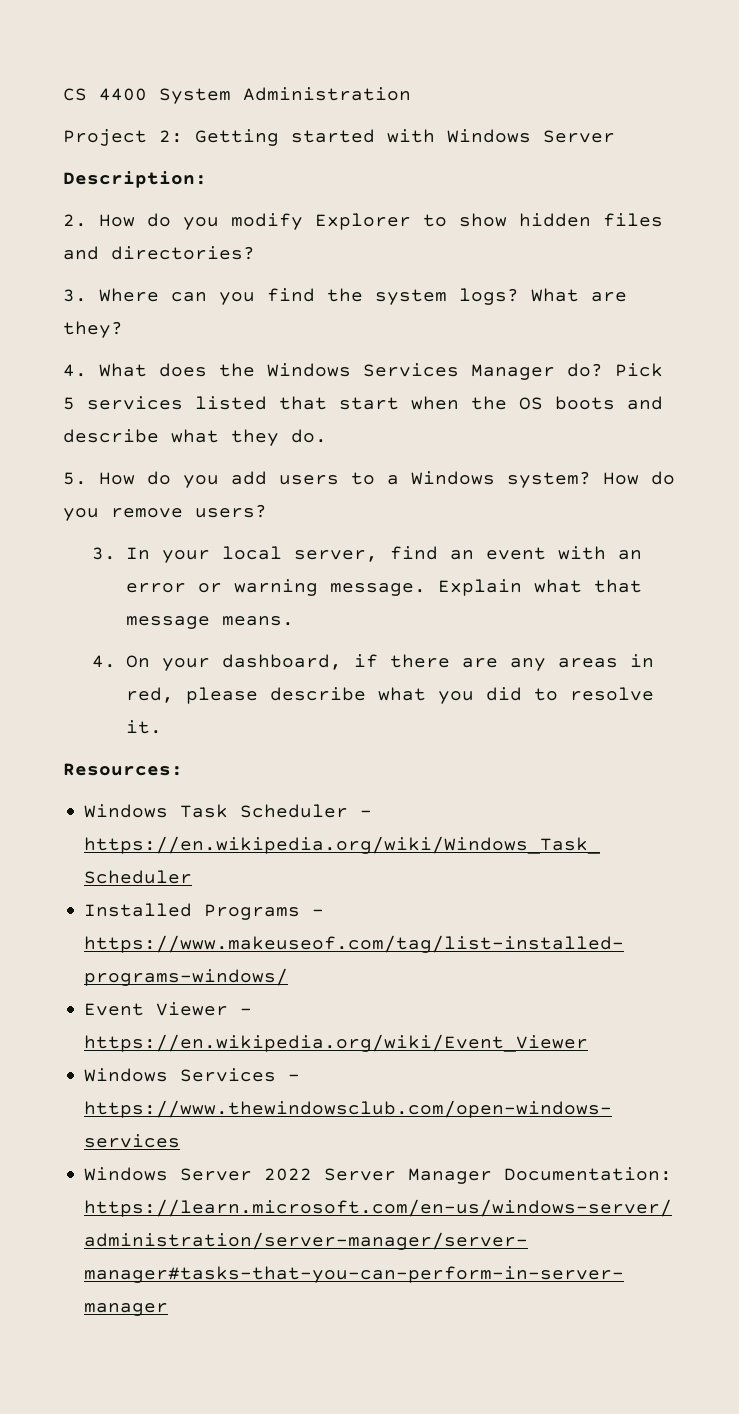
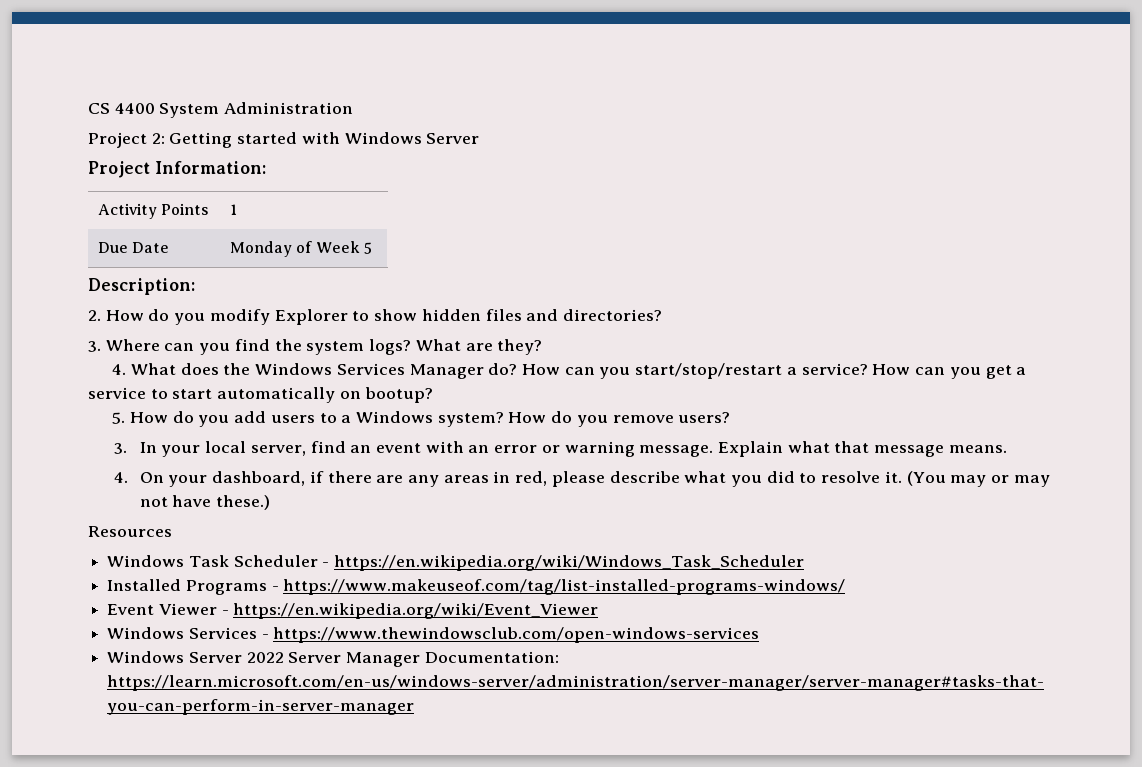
+ Project Information:
+ Activity Points | 1
+ Due Date | Monday of Week 5
- Pick 5 services listed that start when the OS boots and describe what they do.
+ How can you start/stop/restart a service? How can you get a service to start automatically on bootup?
- 4. On your dashboard, if there are any areas in red, please describe what you did to resolve it.
- Resources:
+ 4. On your dashboard, if there are any areas in red, please describe what you did to resolve it. (You may or may not have these.)
+ Resources

